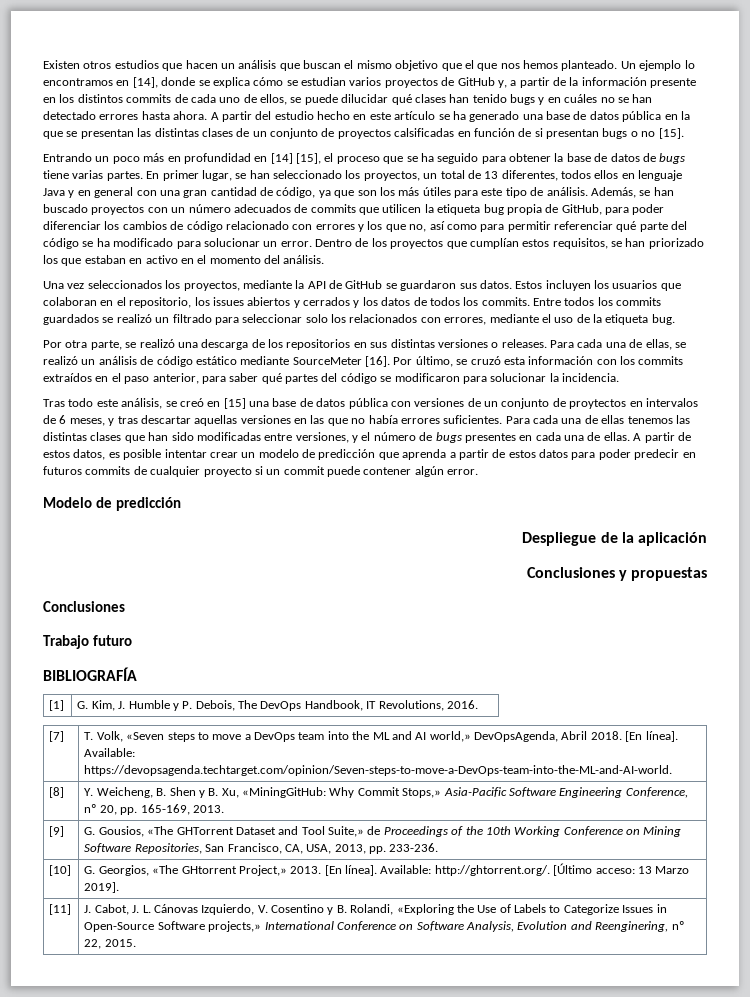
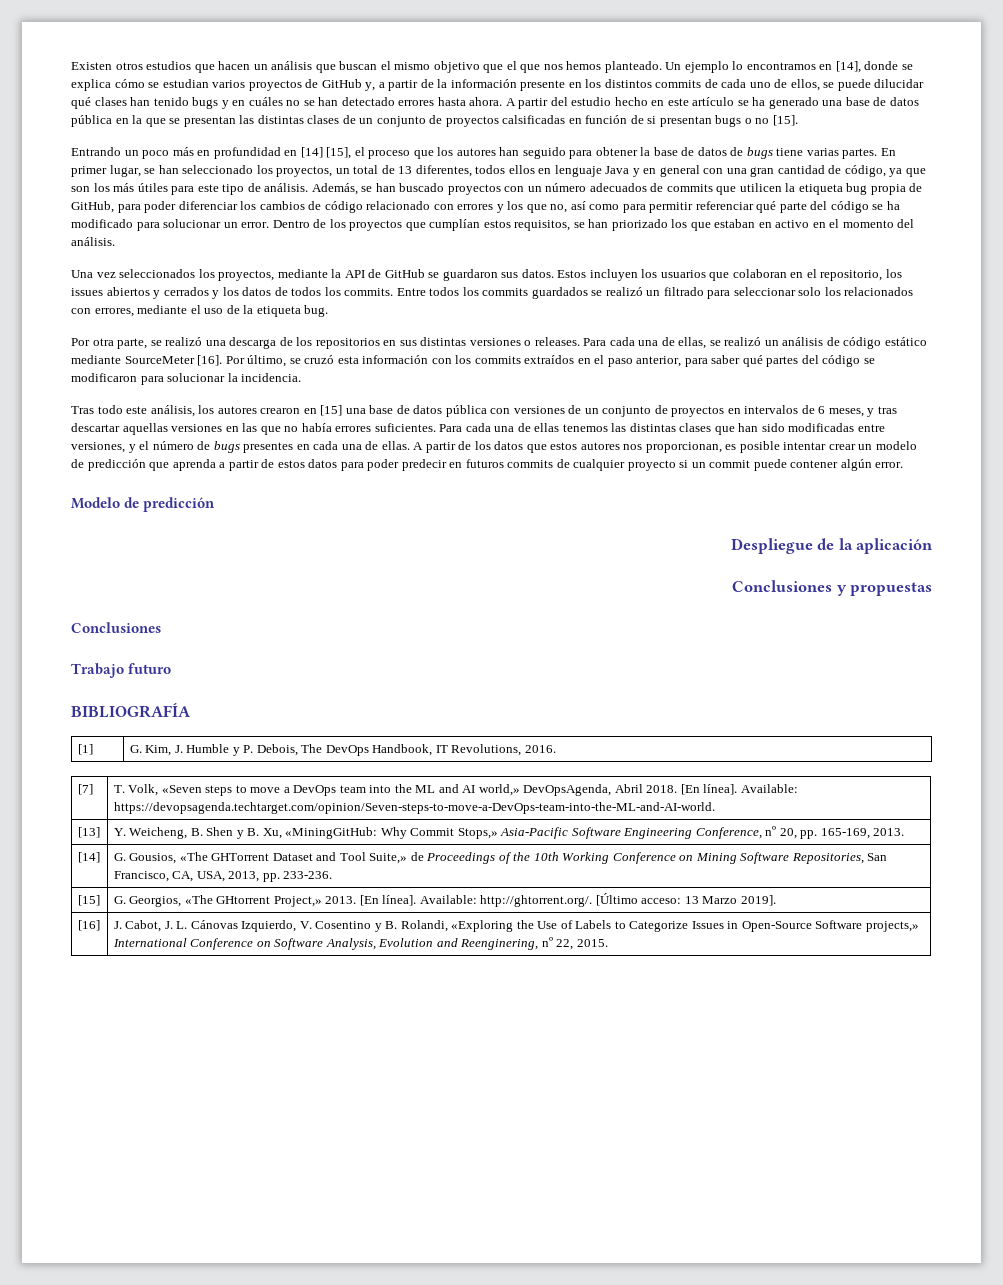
- Entrando un poco más en profundidad en [14] [15], el proceso que se ha seguido para obtener la base de datos de bugs tiene varias partes.
+ Entrando un poco más en profundidad en [14] [15], el proceso que los autores han seguido para obtener la base de datos de bugs tiene varias partes.
- Tras todo este análisis, se creó en [15] una base de datos pública con versiones de un conjunto de proytectos en intervalos de 6 meses, y tras descartar aquellas versiones en las que no había errores suficientes.
+ Tras todo este análisis, los autores crearon en [15] una base de datos pública con versiones de un conjunto de proyectos en intervalos de 6 meses, y tras descartar aquellas versiones en las que no había errores suficientes.
- A partir de estos datos, es posible intentar crear un modelo de predicción que aprenda a partir de estos datos para poder predecir en futuros commits de cualquier proyecto si un commit puede contener algún error.
+ A partir de los datos que estos autores nos proporcionan, es posible intentar crear un modelo de predicción que aprenda a partir de estos datos para poder predecir en futuros commits de cualquier proyecto si un commit puede contener algún error.
- [8] | Y. Weicheng, B. Shen y B. Xu, «MiningGitHub: Why Commit Stops,» Asia-Pacific Software Engineering Conference, nº 20, pp. 165-169, 2013.
+ [13] | Y. Weicheng, B. Shen y B. Xu, «MiningGitHub: Why Commit Stops,» Asia-Pacific Software Engineering Conference, nº 20, pp. 165-169, 2013.
- [9] | G. Gousios, «The GHTorrent Dataset and Tool Suite,» de Proceedings of the 10th Working Conference on Mining Software Repositories, San Francisco, CA, USA, 2013, pp. 233-236.
+ [14] | G. Gousios, «The GHTorrent Dataset and Tool Suite,» de Proceedings of the 10th Working Conference on Mining Software Repositories, San Francisco, CA, USA, 2013, pp. 233-236.
- [10] | G. Georgios, «The GHtorrent Project,» 2013. [En línea]. Available: http://ghtorrent.org/. [Último acceso: 13 Marzo 2019].
+ [15] | G. Georgios, «The GHtorrent Project,» 2013. [En línea]. Available: http://ghtorrent.org/. [Último acceso: 13 Marzo 2019].
- [11] | J. Cabot, J. L. Cánovas Izquierdo, V. Cosentino y B. Rolandi, «Exploring the Use of Labels to Categorize Issues in Open-Source Software projects,» International Conference on Software Analysis, Evolution and Reenginering, nº 22, 2015.
+ [16] | J. Cabot, J. L. Cánovas Izquierdo, V. Cosentino y B. Rolandi, «Exploring the Use of Labels to Categorize Issues in Open-Source Software projects,» International Conference on Software Analysis, Evolution and Reenginering, nº 22, 2015.

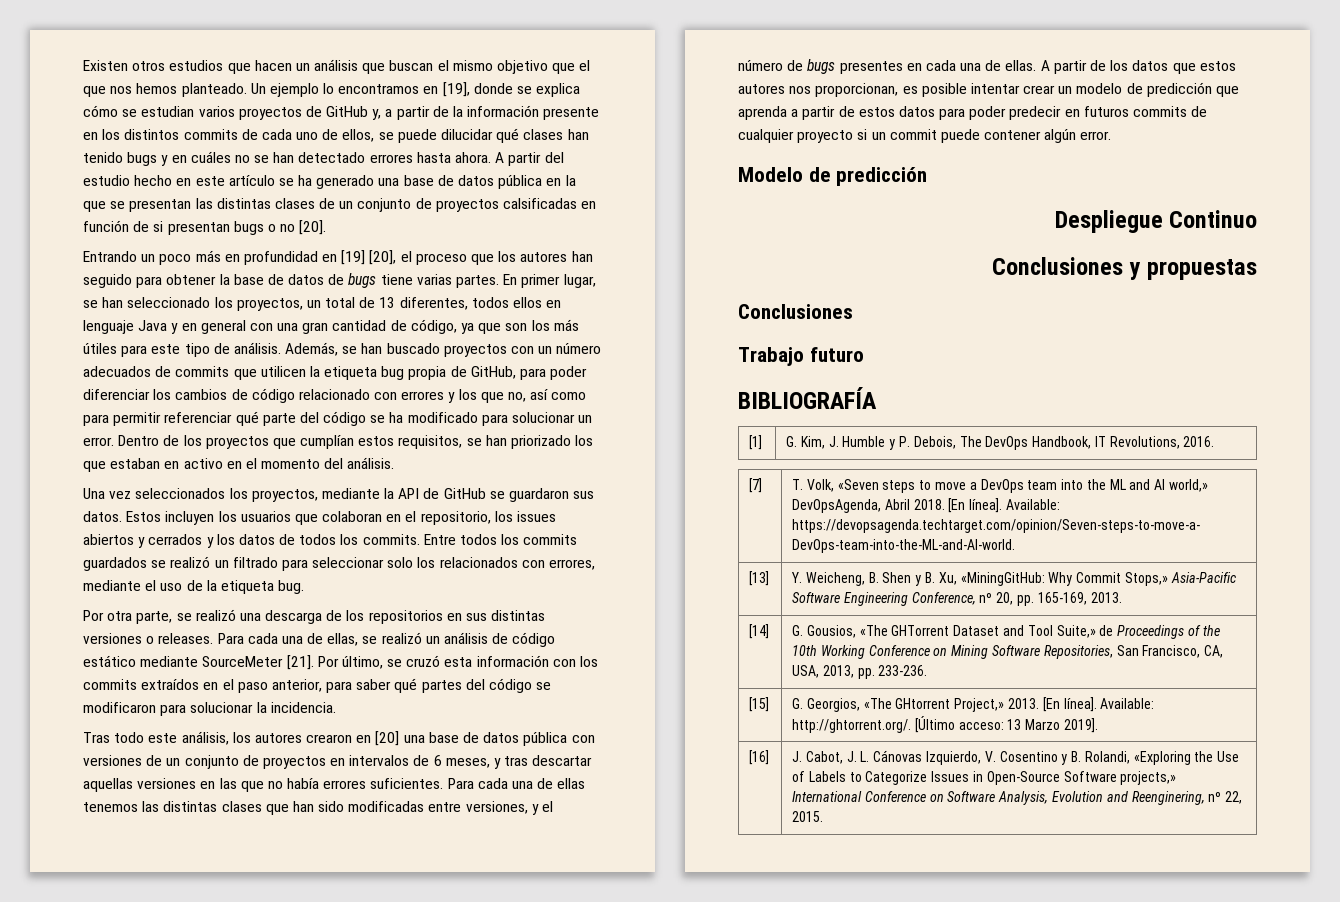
- Un ejemplo lo encontramos en [14], donde se explica cómo se estudian varios proyectos de GitHub y, a partir de la información presente en los distintos commits de cada uno de ellos, se puede dilucidar qué clases han tenido bugs y en cuáles no se han detectado errores hasta ahora.
+ Un ejemplo lo encontramos en [19], donde se explica cómo se estudian varios proyectos de GitHub y, a partir de la información presente en los distintos commits de cada uno de ellos, se puede dilucidar qué clases han tenido bugs y en cuáles no se han detectado errores hasta ahora.
- A partir del estudio hecho en este artículo se ha generado una base de datos pública en la que se presentan las distintas clases de un conjunto de proyectos calsificadas en función de si presentan bugs o no [15].
+ A partir del estudio hecho en este artículo se ha generado una base de datos pública en la que se presentan las distintas clases de un conjunto de proyectos calsificadas en función de si presentan bugs o no [20].
- Entrando un poco más en profundidad en [14] [15], el proceso que los autores han seguido para obtener la base de datos de bugs tiene varias partes.
+ Entrando un poco más en profundidad en [19] [20], el proceso que los autores han seguido para obtener la base de datos de bugs tiene varias partes.
- Para cada una de ellas, se realizó un análisis de código estático mediante SourceMeter [16].
+ Para cada una de ellas, se realizó un análisis de código estático mediante SourceMeter [21].
- Tras todo este análisis, los autores crearon en [15] una base de datos pública con versiones de un conjunto de proyectos en intervalos de 6 meses, y tras descartar aquellas versiones en las que no había errores suficientes.
+ Tras todo este análisis, los autores crearon en [20] una base de datos pública con versiones de un conjunto de proyectos en intervalos de 6 meses, y tras descartar aquellas versiones en las que no había errores suficientes.
- Despliegue de la aplicación
+ Despliegue Continuo

